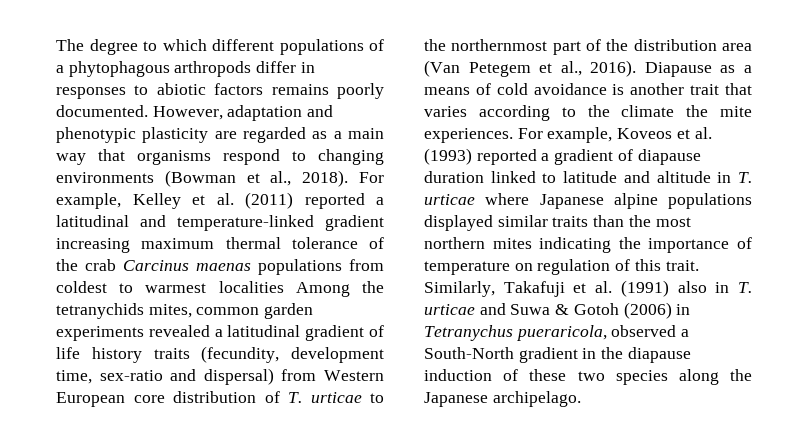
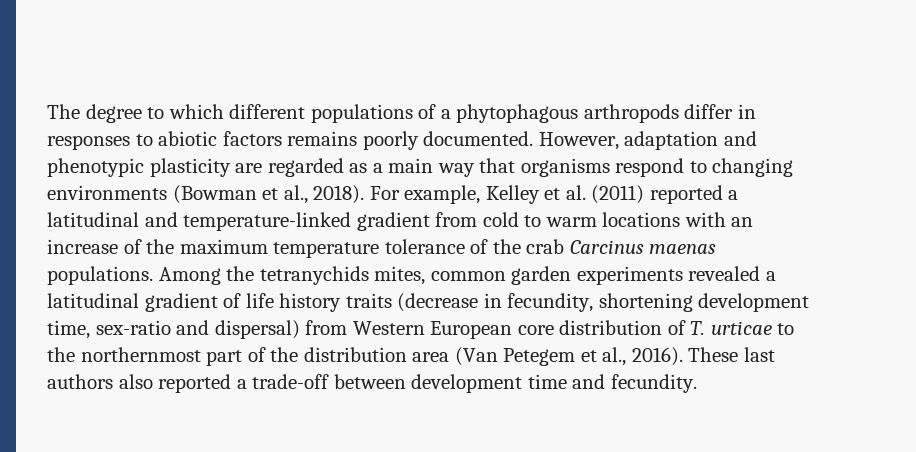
- For example, Kelley et al. (2011) reported a latitudinal and temperature-linked gradient increasing maximum thermal tolerance of the crab Carcinus maenas populations from coldest to warmest localities Among the tetranychids mites, common garden experiments revealed a latitudinal gradient of life history traits (fecundity, development time, sex-ratio and dispersal) from Western European core distribution of T. urticae to the northernmost part of the distribution area (Van Petegem et al., 2016).
+ For example, Kelley et al. (2011) reported a latitudinal and temperature-linked gradient from cold to warm locations with an increase of the maximum temperature tolerance of the crab Carcinus maenas populations. Among the tetranychids mites, common garden experiments revealed a latitudinal gradient of life history traits (decrease in fecundity, shortening development time, sex-ratio and dispersal) from Western European core distribution of T. urticae to the northernmost part of the distribution area (Van Petegem et al., 2016).
- Diapause as a means of cold avoidance is another trait that varies according to the climate the mite experiences. For example, Koveos et al. (1993) reported a gradient of diapause duration linked to latitude and altitude in T. urticae where Japanese alpine populations displayed similar traits than the most northern mites indicating the importance of temperature on regulation of this trait. Similarly, Takafuji et al. (1991) also in T. urticae and Suwa & Gotoh (2006) in Tetranychus pueraricola, observed a South-North gradient in the diapause induction of these two species along the Japanese archipelago.
+ These last authors also reported a trade-off between development time and fecundity.

